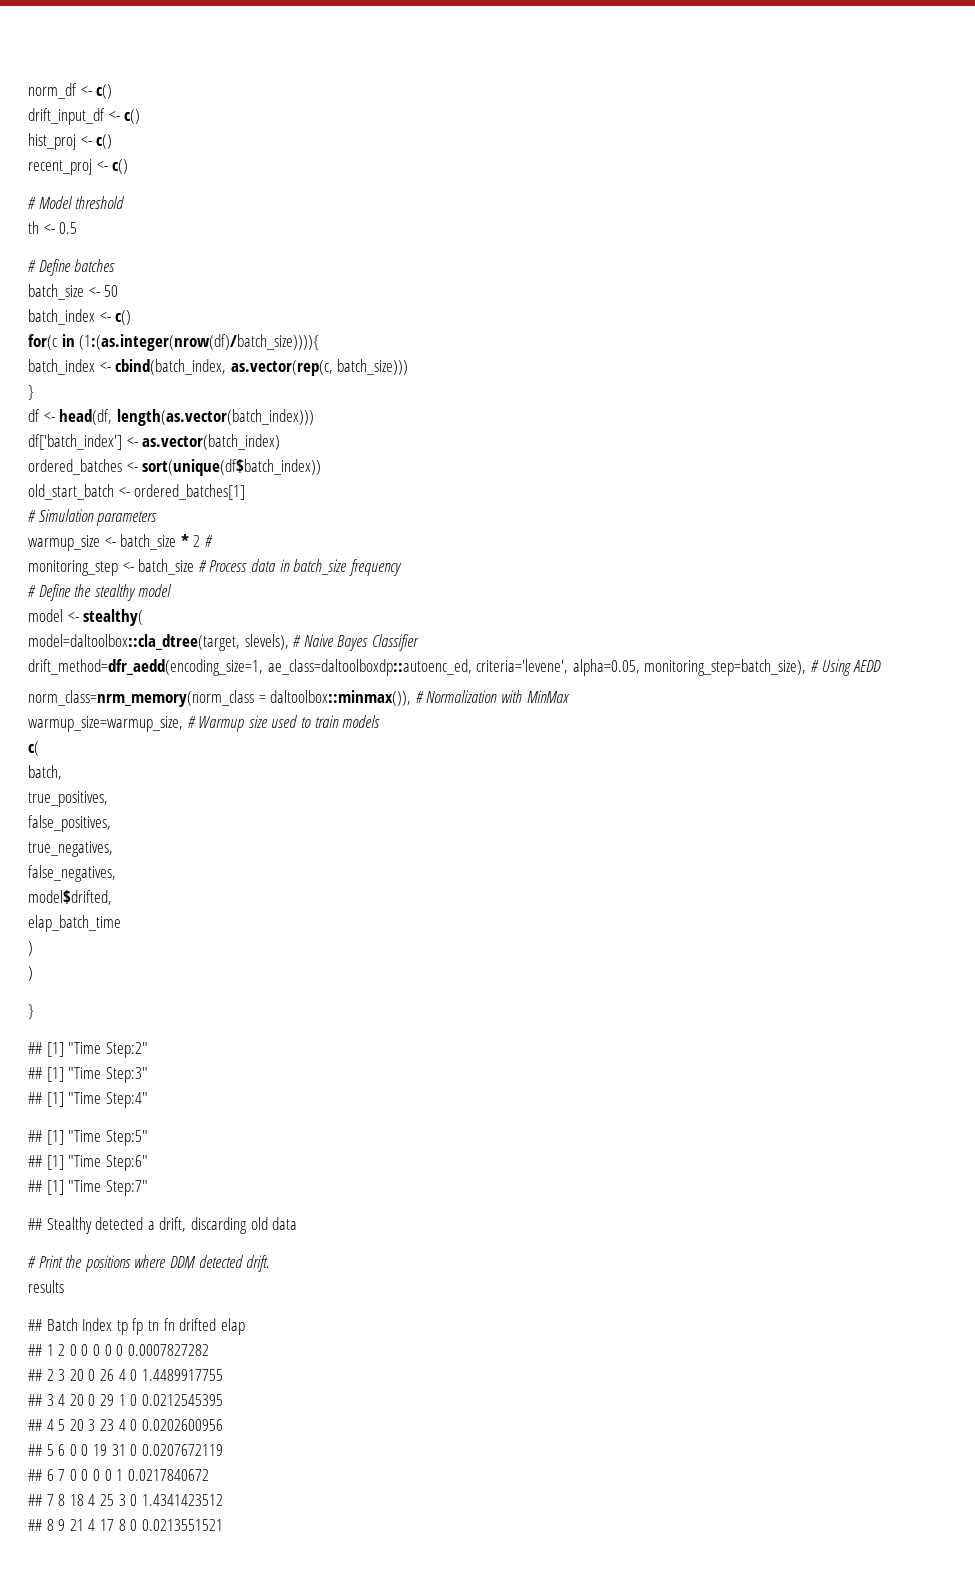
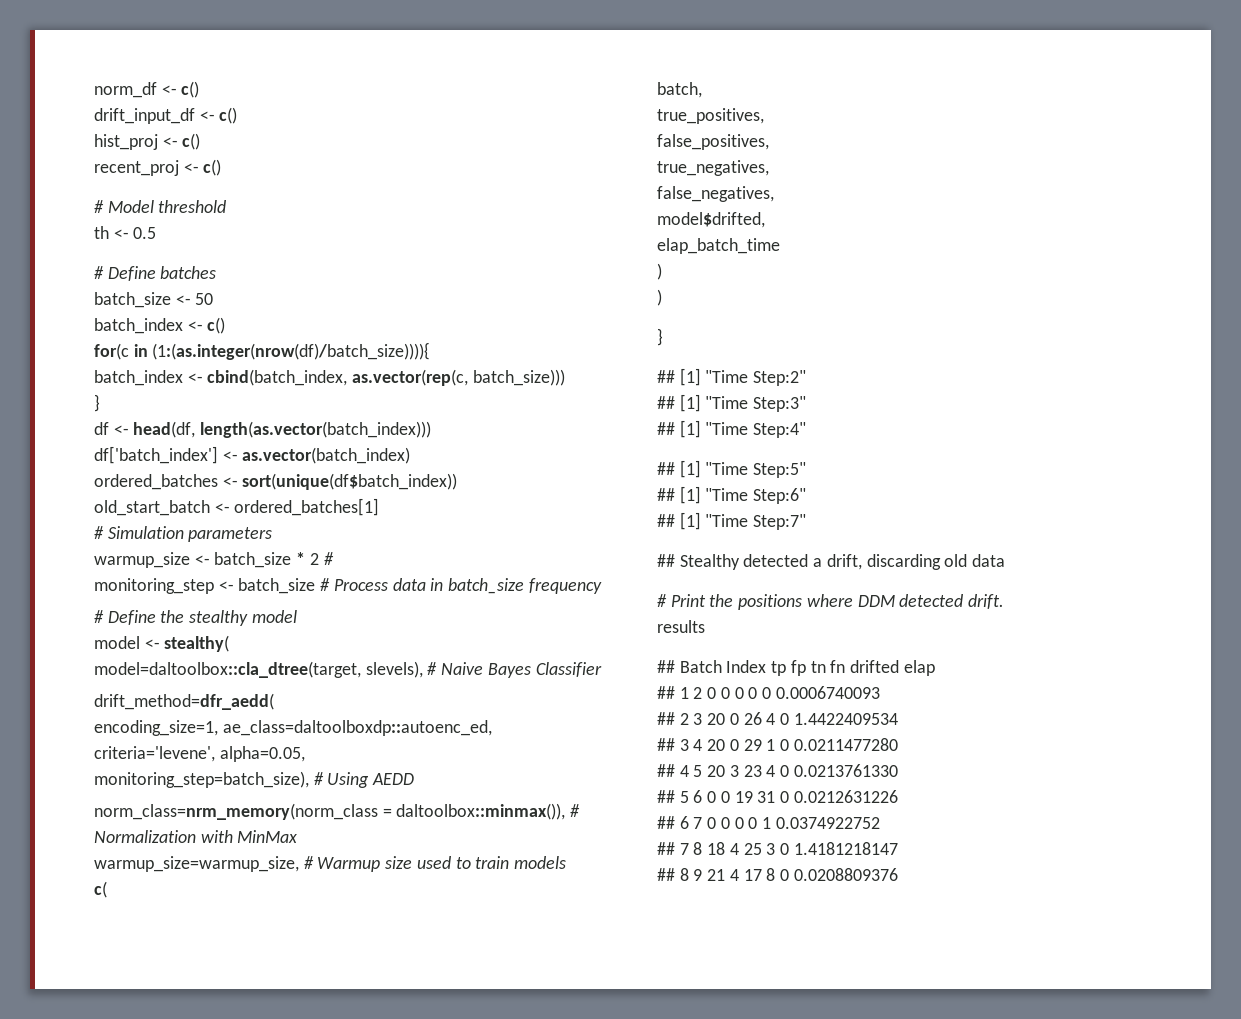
- drift_method=dfr_aedd(encoding_size=1, ae_class=daltoolboxdp::autoenc_ed, criteria='levene', alpha=0.05, monitoring_step=batch_size), # Using AEDD
+ drift_method=dfr_aedd(
+ encoding_size=1, ae_class=daltoolboxdp::autoenc_ed, criteria='levene', alpha=0.05,
+ monitoring_step=batch_size), # Using AEDD
- ## 1 2 0 0 0 0 0 0.0007827282
+ ## 1 2 0 0 0 0 0 0.0006740093
- ## 2 3 20 0 26 4 0 1.4489917755
+ ## 2 3 20 0 26 4 0 1.4422409534
- ## 3 4 20 0 29 1 0 0.0212545395
+ ## 3 4 20 0 29 1 0 0.0211477280
- ## 4 5 20 3 23 4 0 0.0202600956
+ ## 4 5 20 3 23 4 0 0.0213761330
- ## 5 6 0 0 19 31 0 0.0207672119
+ ## 5 6 0 0 19 31 0 0.0212631226
- ## 6 7 0 0 0 0 1 0.0217840672
+ ## 6 7 0 0 0 0 1 0.0374922752
- ## 7 8 18 4 25 3 0 1.4341423512
+ ## 7 8 18 4 25 3 0 1.4181218147
- ## 8 9 21 4 17 8 0 0.0213551521
+ ## 8 9 21 4 17 8 0 0.0208809376

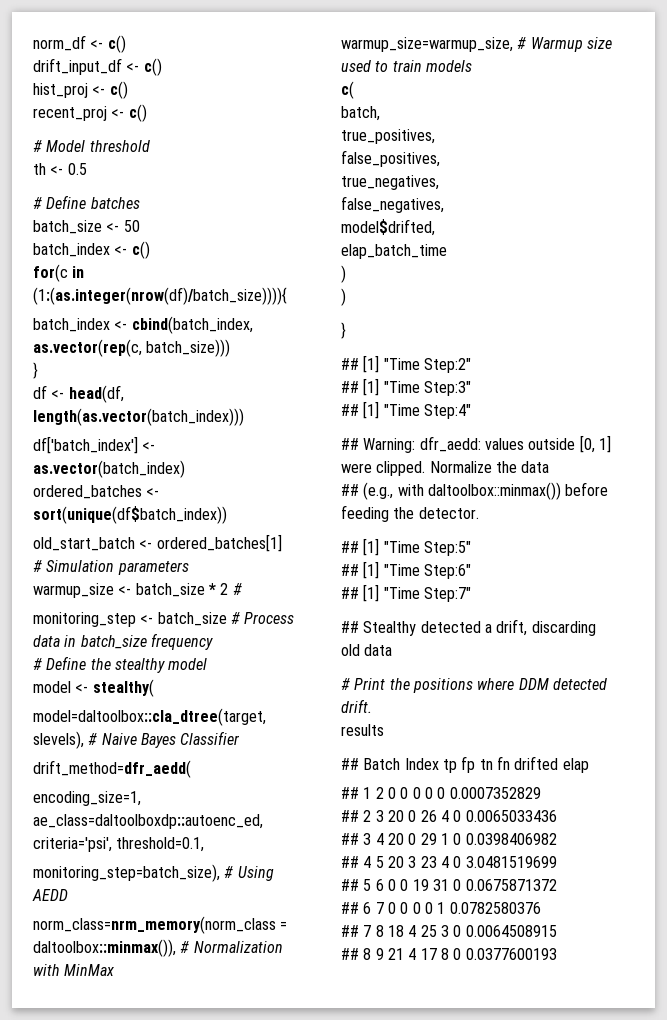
- encoding_size=1, ae_class=daltoolboxdp::autoenc_ed, criteria='levene', alpha=0.05,
+ encoding_size=1, ae_class=daltoolboxdp::autoenc_ed, criteria='psi', threshold=0.1,
+ ## Warning: dfr_aedd: values outside [0, 1] were clipped. Normalize the data
+ ## (e.g., with daltoolbox::minmax()) before feeding the detector.
- ## 1 2 0 0 0 0 0 0.0006740093
+ ## 1 2 0 0 0 0 0 0.0007352829
- ## 2 3 20 0 26 4 0 1.4422409534
+ ## 2 3 20 0 26 4 0 0.0065033436
- ## 3 4 20 0 29 1 0 0.0211477280
+ ## 3 4 20 0 29 1 0 0.0398406982
- ## 4 5 20 3 23 4 0 0.0213761330
+ ## 4 5 20 3 23 4 0 3.0481519699
- ## 5 6 0 0 19 31 0 0.0212631226
+ ## 5 6 0 0 19 31 0 0.0675871372
- ## 6 7 0 0 0 0 1 0.0374922752
+ ## 6 7 0 0 0 0 1 0.0782580376
- ## 7 8 18 4 25 3 0 1.4181218147
+ ## 7 8 18 4 25 3 0 0.0064508915
- ## 8 9 21 4 17 8 0 0.0208809376
+ ## 8 9 21 4 17 8 0 0.0377600193

